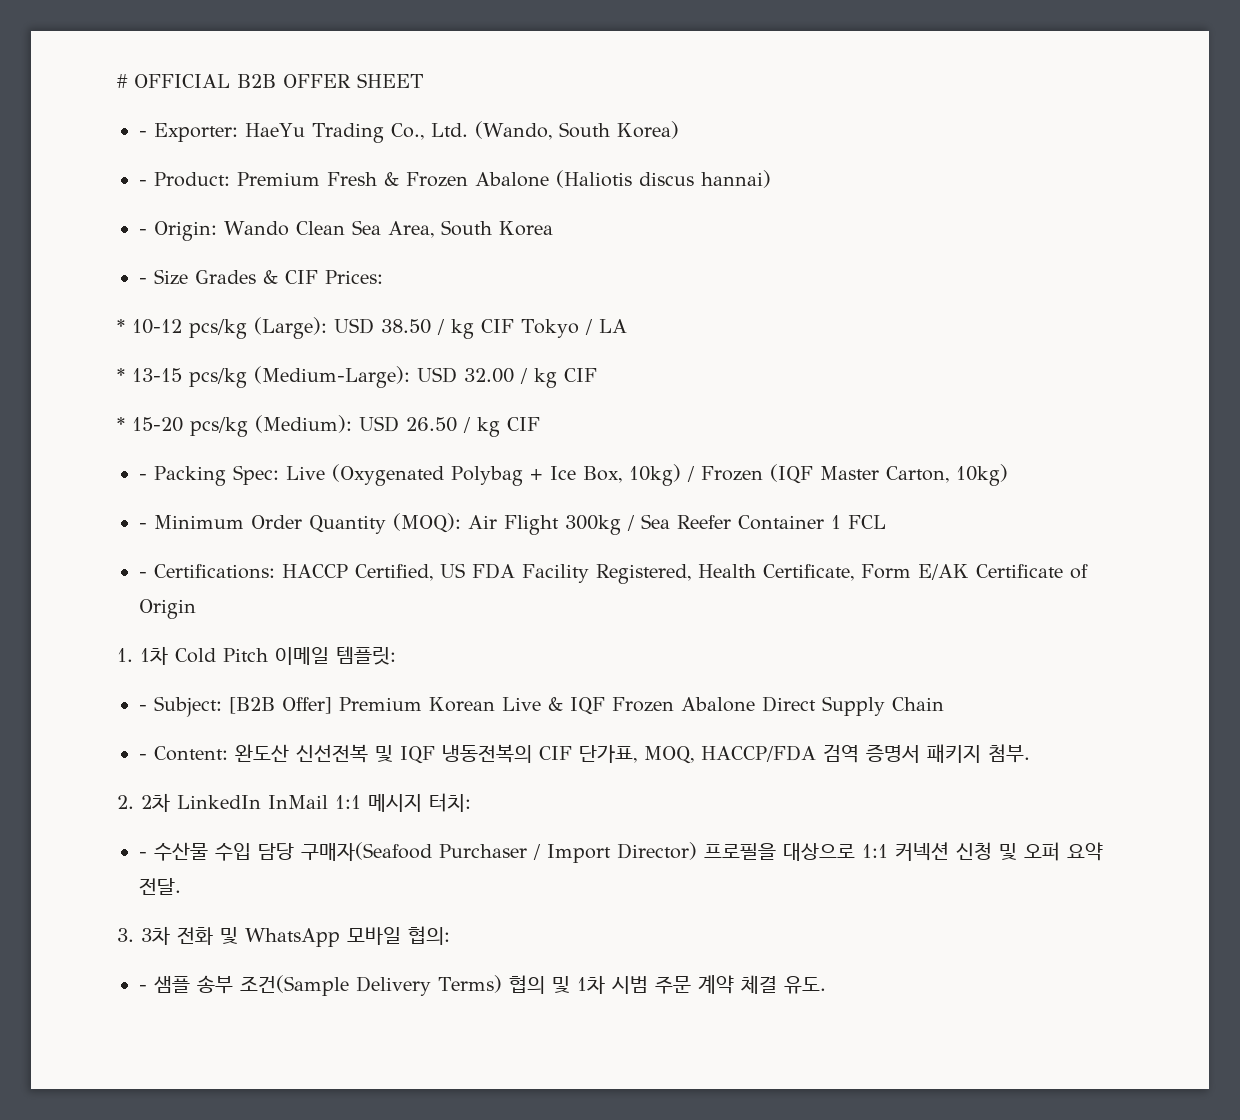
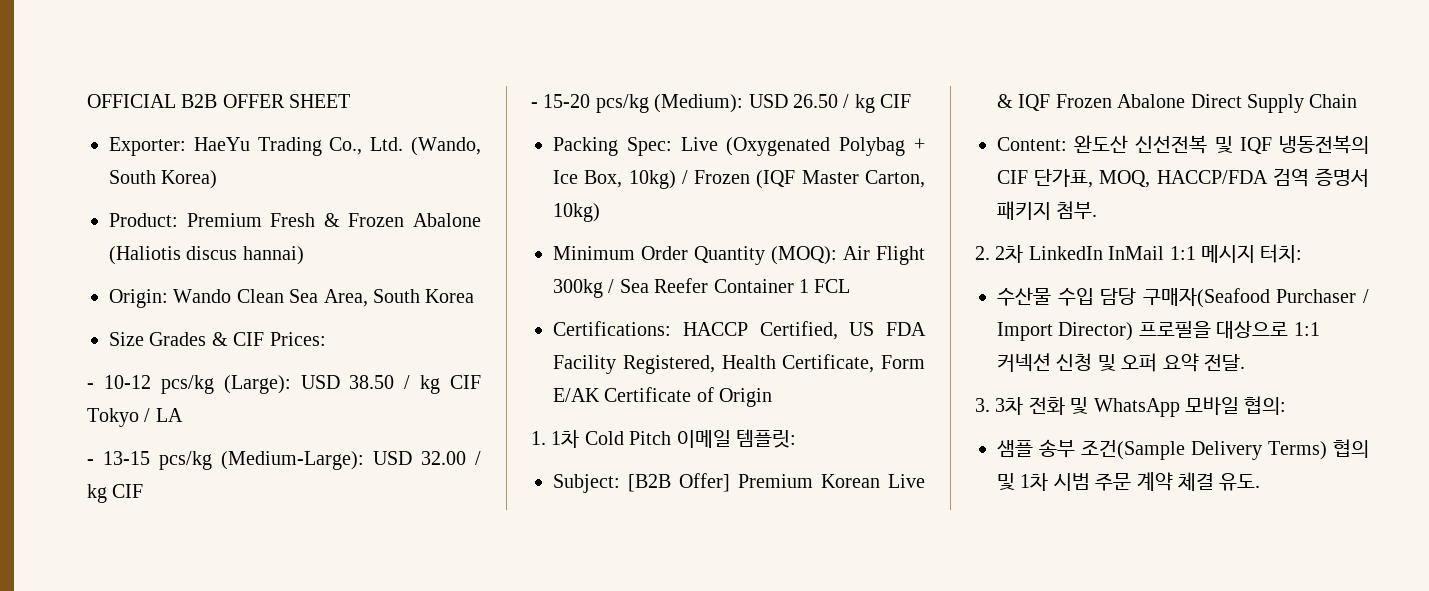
- # OFFICIAL B2B OFFER SHEET
+ OFFICIAL B2B OFFER SHEET
- - Exporter: HaeYu Trading Co., Ltd. (Wando, South Korea)
+ Exporter: HaeYu Trading Co., Ltd. (Wando, South Korea)
- - Product: Premium Fresh & Frozen Abalone (Haliotis discus hannai)
+ Product: Premium Fresh & Frozen Abalone (Haliotis discus hannai)
- - Origin: Wando Clean Sea Area, South Korea
+ Origin: Wando Clean Sea Area, South Korea
- - Size Grades & CIF Prices:
+ Size Grades & CIF Prices:
- * 10-12 pcs/kg (Large): USD 38.50 / kg CIF Tokyo / LA
+ - 10-12 pcs/kg (Large): USD 38.50 / kg CIF Tokyo / LA
- * 13-15 pcs/kg (Medium-Large): USD 32.00 / kg CIF
+ - 13-15 pcs/kg (Medium-Large): USD 32.00 / kg CIF
- * 15-20 pcs/kg (Medium): USD 26.50 / kg CIF
+ - 15-20 pcs/kg (Medium): USD 26.50 / kg CIF
- - Packing Spec: Live (Oxygenated Polybag + Ice Box, 10kg) / Frozen (IQF Master Carton, 10kg)
+ Packing Spec: Live (Oxygenated Polybag + Ice Box, 10kg) / Frozen (IQF Master Carton, 10kg)
- - Minimum Order Quantity (MOQ): Air Flight 300kg / Sea Reefer Container 1 FCL
+ Minimum Order Quantity (MOQ): Air Flight 300kg / Sea Reefer Container 1 FCL
- - Certifications: HACCP Certified, US FDA Facility Registered, Health Certificate, Form E/AK Certificate of Origin
+ Certifications: HACCP Certified, US FDA Facility Registered, Health Certificate, Form E/AK Certificate of Origin
- - Subject: [B2B Offer] Premium Korean Live & IQF Frozen Abalone Direct Supply Chain
+ Subject: [B2B Offer] Premium Korean Live & IQF Frozen Abalone Direct Supply Chain
- - Content: 완도산 신선전복 및 IQF 냉동전복의 CIF 단가표, MOQ, HACCP/FDA 검역 증명서 패키지 첨부.
+ Content: 완도산 신선전복 및 IQF 냉동전복의 CIF 단가표, MOQ, HACCP/FDA 검역 증명서 패키지 첨부.
- - 수산물 수입 담당 구매자(Seafood Purchaser / Import Director) 프로필을 대상으로 1:1 커넥션 신청 및 오퍼 요약 전달.
+ 수산물 수입 담당 구매자(Seafood Purchaser / Import Director) 프로필을 대상으로 1:1 커넥션 신청 및 오퍼 요약 전달.
- - 샘플 송부 조건(Sample Delivery Terms) 협의 및 1차 시범 주문 계약 체결 유도.
+ 샘플 송부 조건(Sample Delivery Terms) 협의 및 1차 시범 주문 계약 체결 유도.

